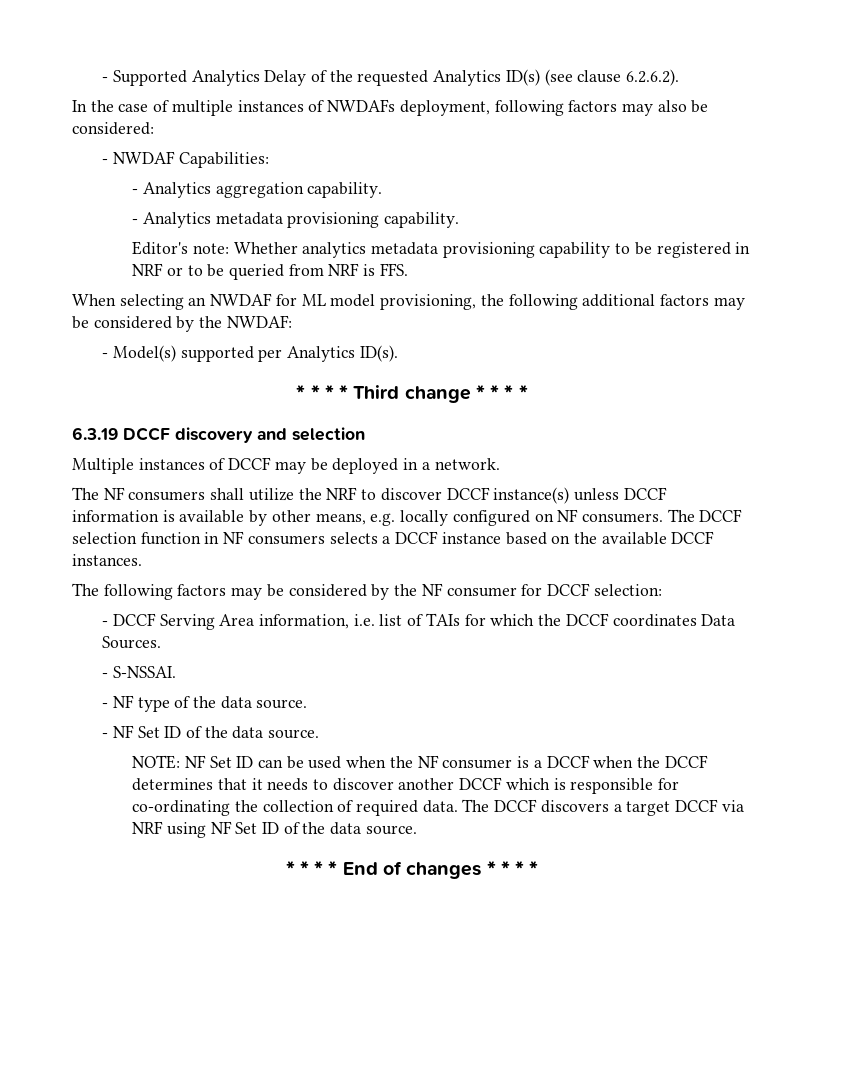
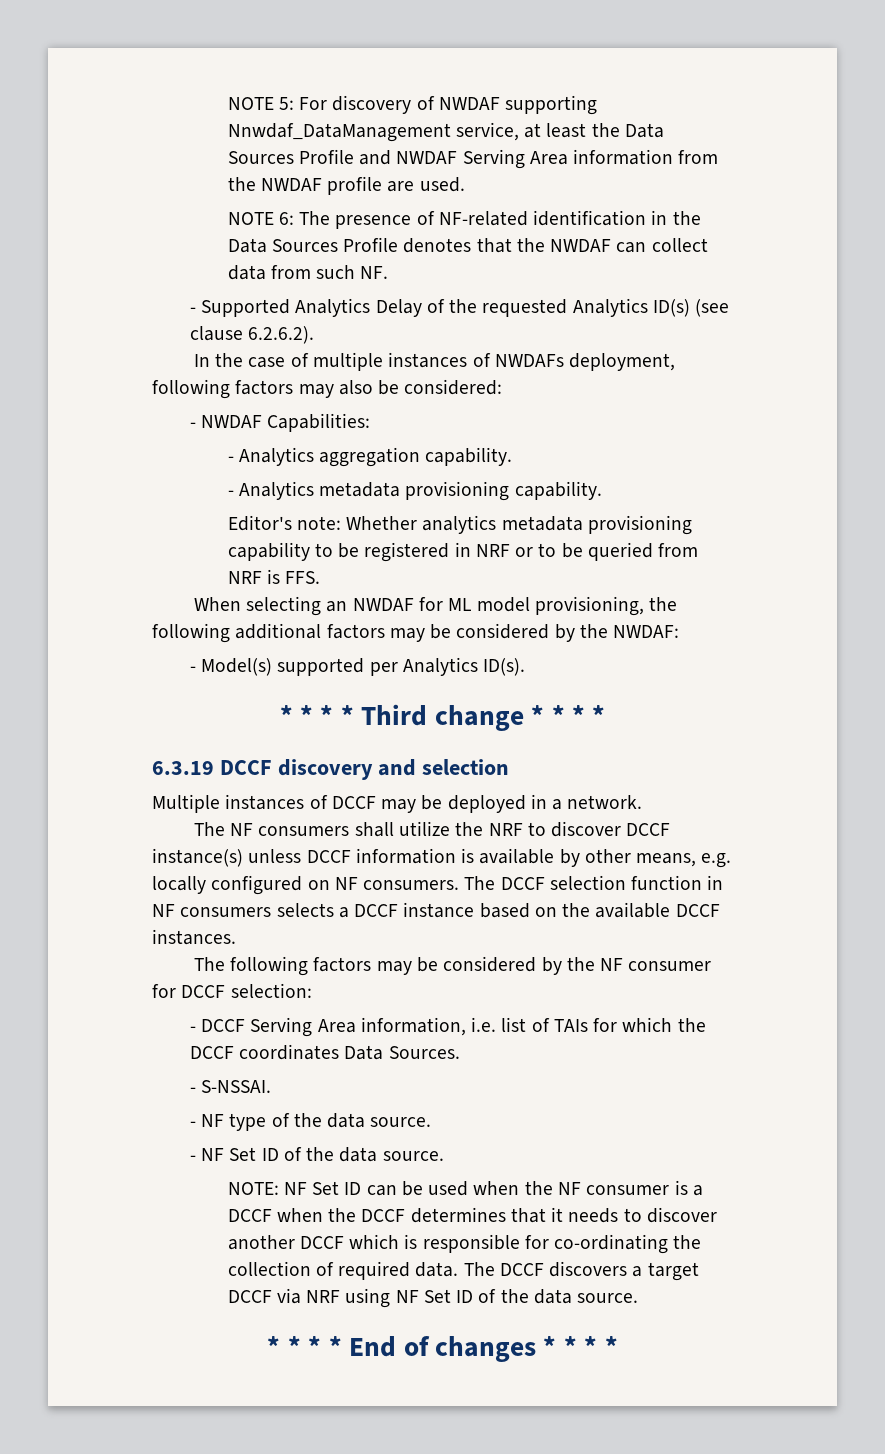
+ NOTE 5: For discovery of NWDAF supporting Nnwdaf_DataManagement service, at least the Data Sources Profile and NWDAF Serving Area information from the NWDAF profile are used.
+ NOTE 6: The presence of NF-related identification in the Data Sources Profile denotes that the NWDAF can collect data from such NF.

